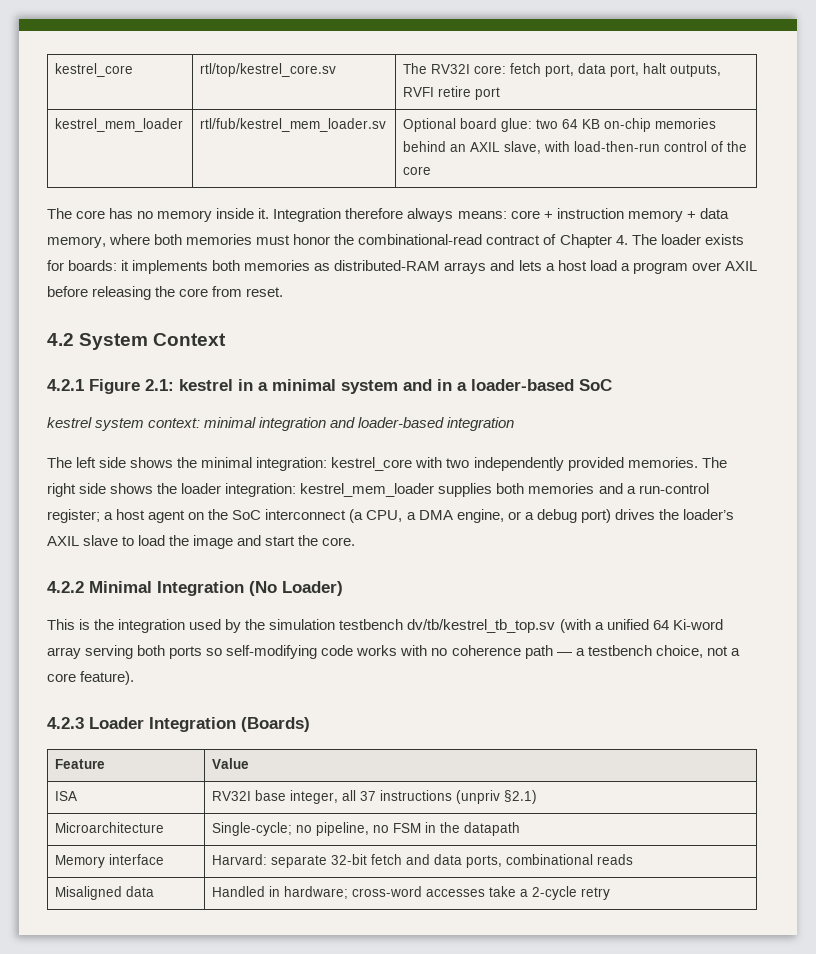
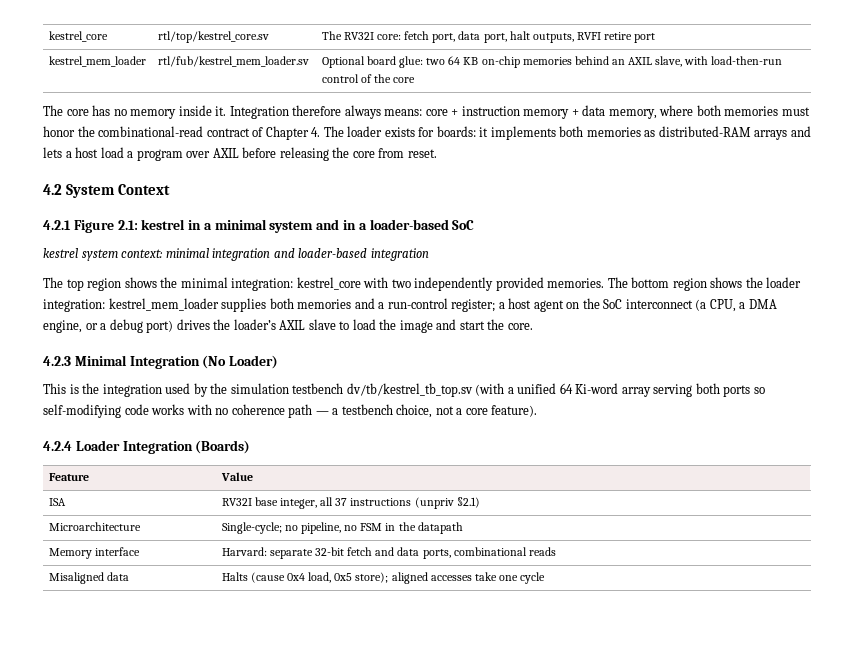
- The left side shows the minimal integration: kestrel_core with two independently provided memories.
+ The top region shows the minimal integration: kestrel_core with two independently provided memories.
- The right side shows the loader integration: kestrel_mem_loader supplies both memories and a run-control register; a host agent on the SoC interconnect (a CPU, a DMA engine, or a debug port) drives the loader’s AXIL slave to load the image and start the core.
+ The bottom region shows the loader integration: kestrel_mem_loader supplies both memories and a run-control register; a host agent on the SoC interconnect (a CPU, a DMA engine, or a debug port) drives the loader’s AXIL slave to load the image and start the core.
- 4.2.2 Minimal Integration (No Loader)
+ 4.2.3 Minimal Integration (No Loader)
- 4.2.3 Loader Integration (Boards)
+ 4.2.4 Loader Integration (Boards)
- Misaligned data | Handled in hardware; cross-word accesses take a 2-cycle retry
+ Misaligned data | Halts (cause 0x4 load, 0x5 store); aligned accesses take one cycle

